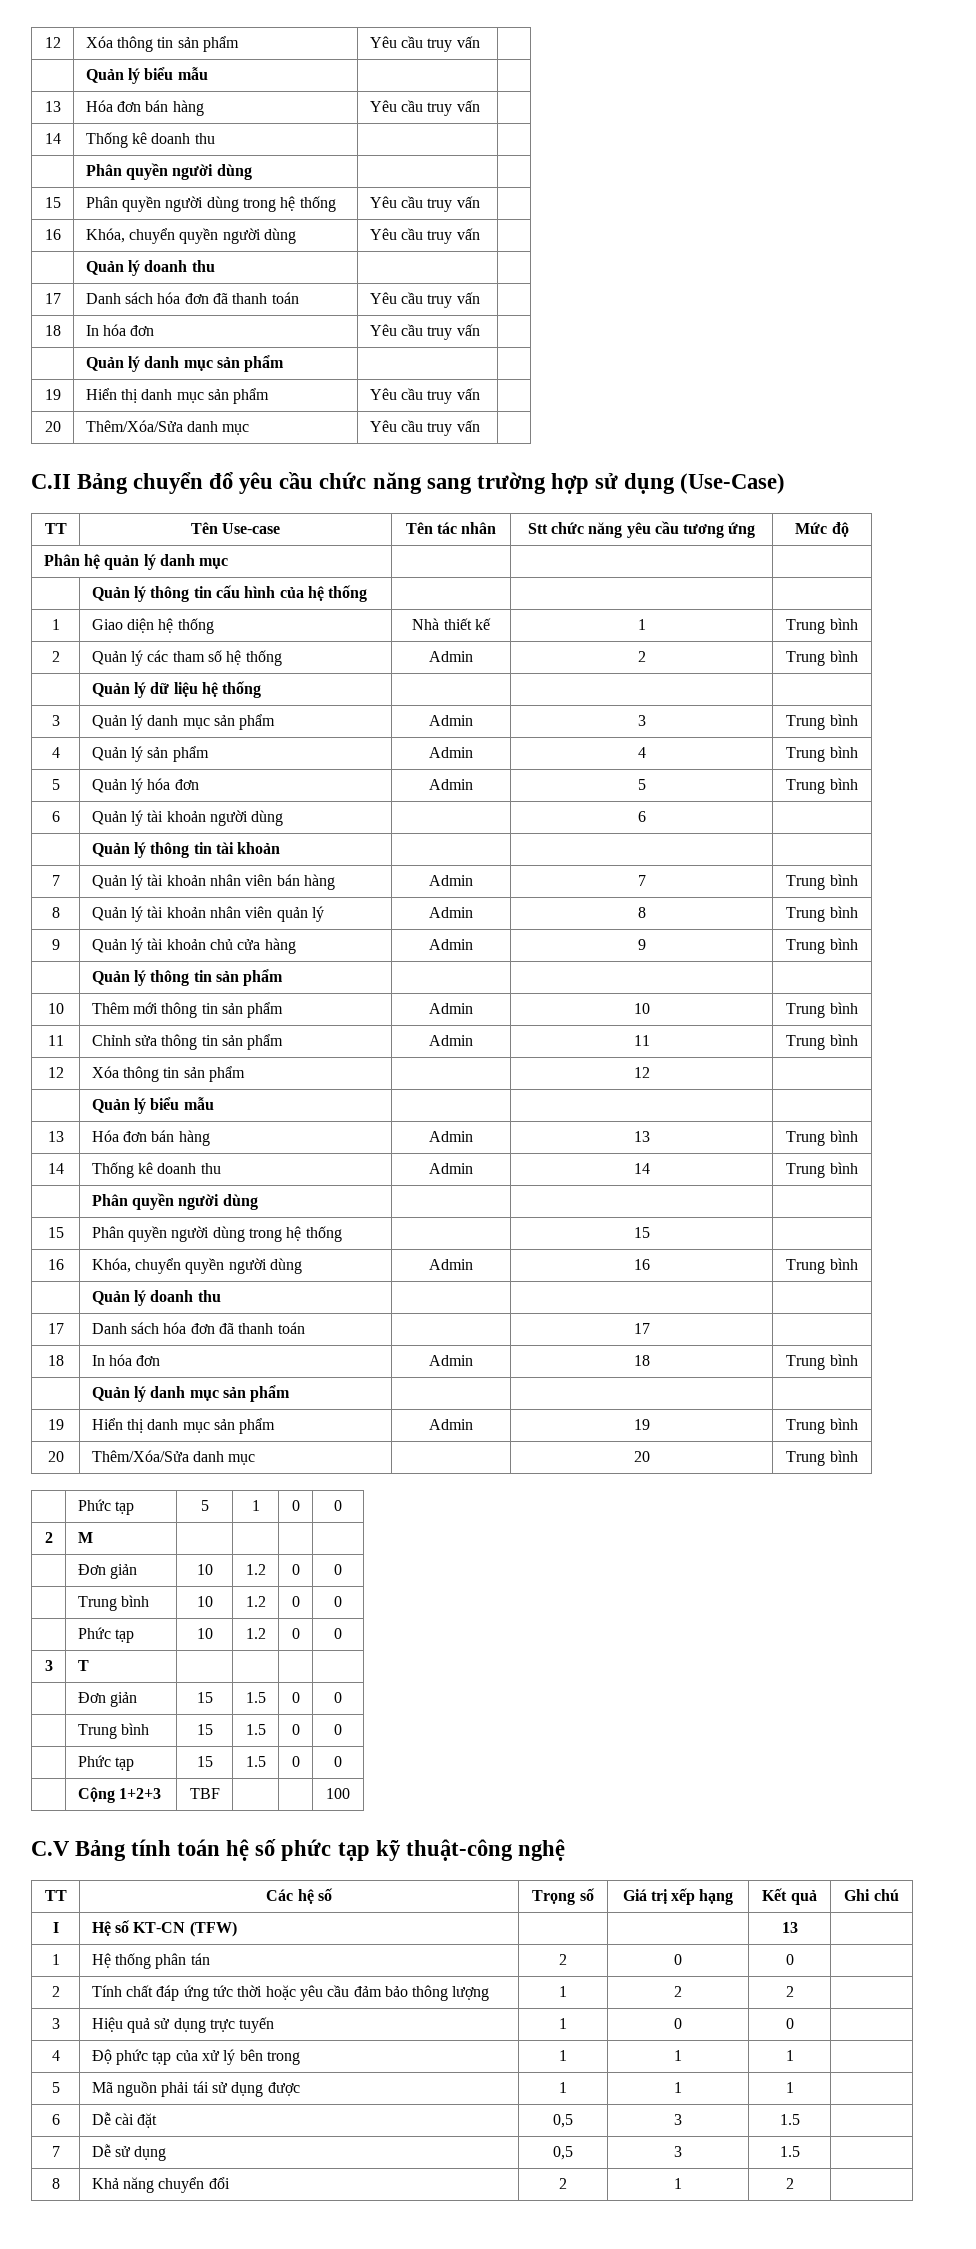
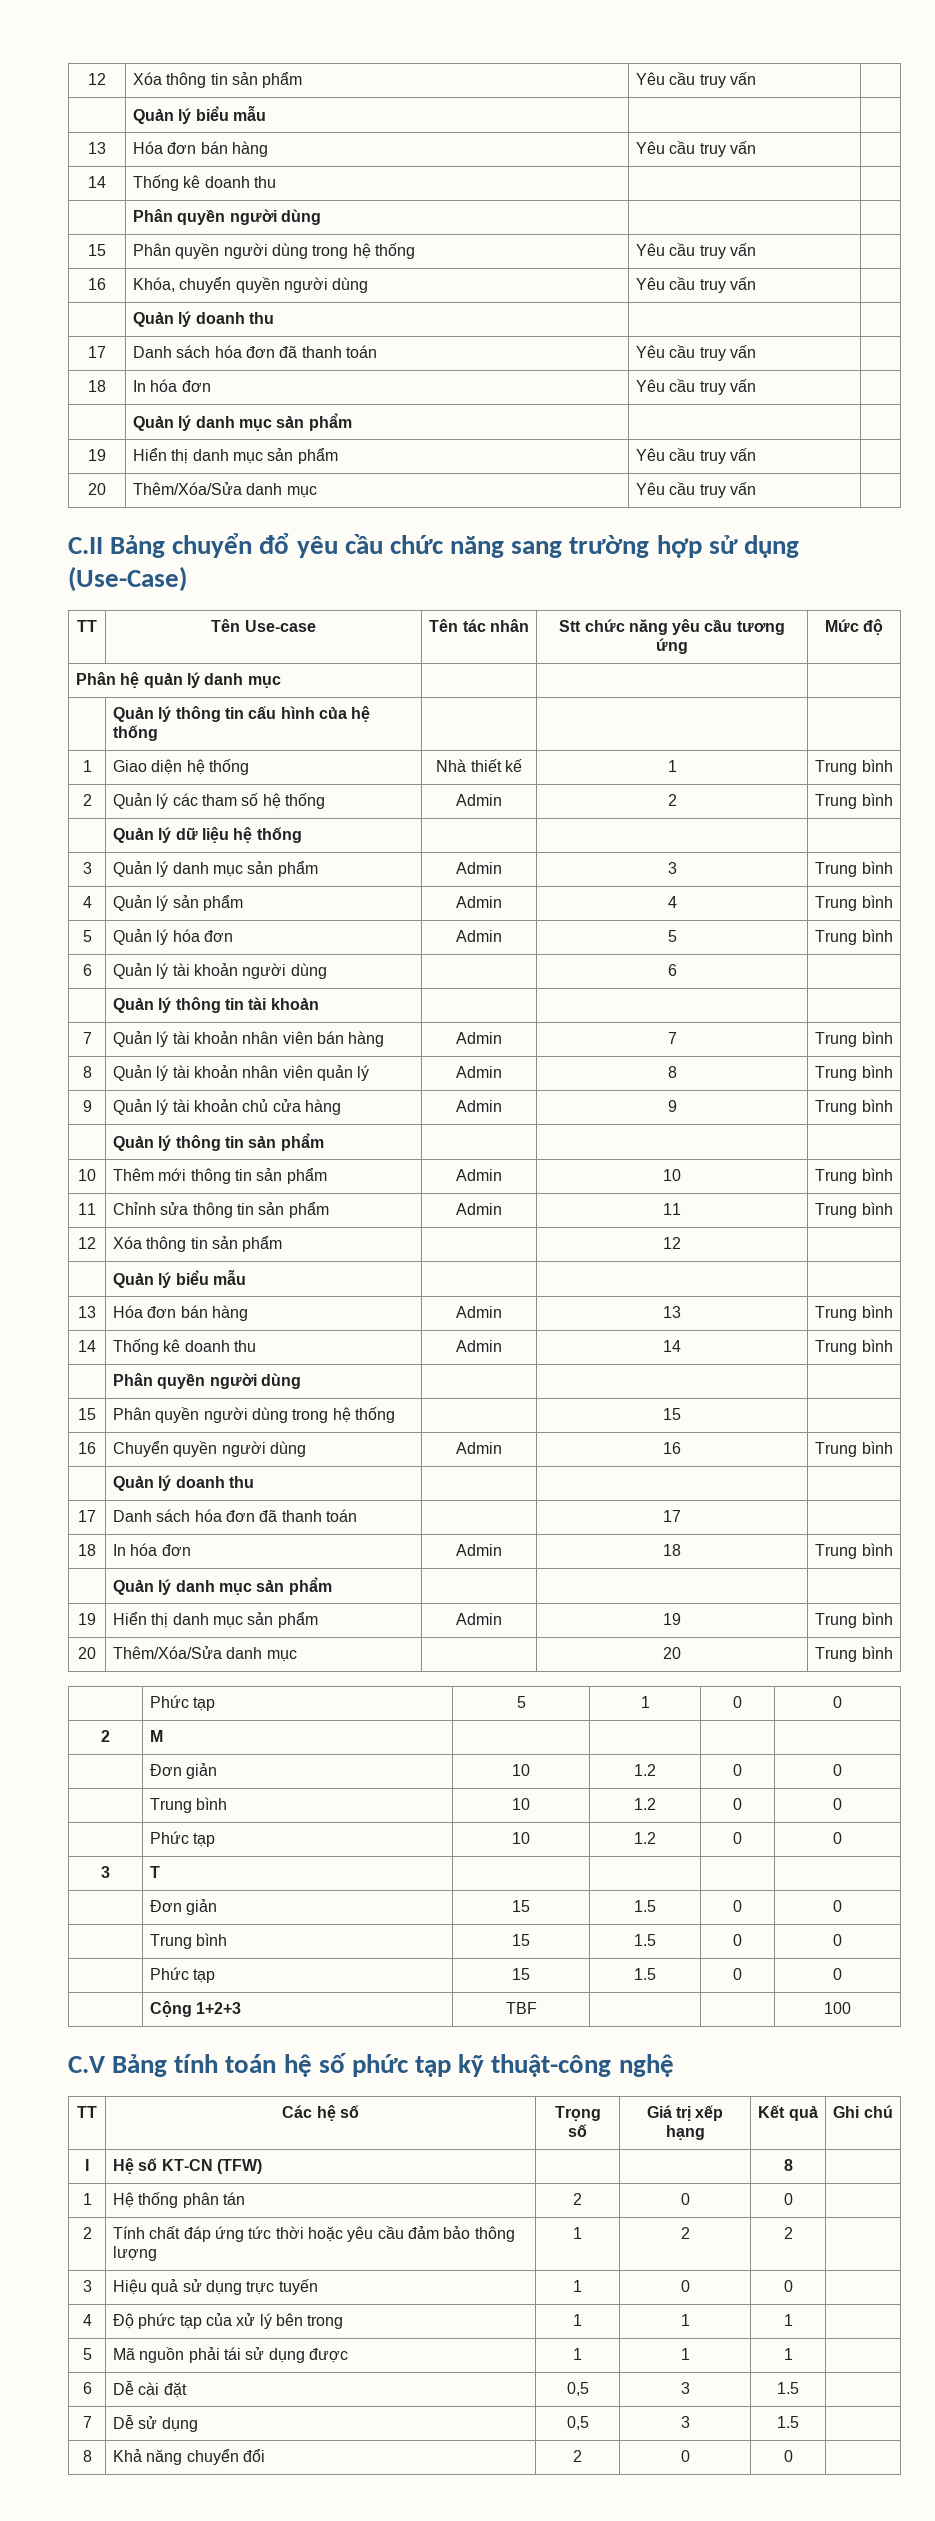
- 16 | Khóa, chuyển quyền người dùng | Admin | 16 | Trung bình
+ 16 | Chuyển quyền người dùng | Admin | 16 | Trung bình
- I | Hệ số KT-CN (TFW) | | | 13 |
+ I | Hệ số KT-CN (TFW) | | | 8 |
- 8 | Khả năng chuyển đổi | 2 | 1 | 2 |
+ 8 | Khả năng chuyển đổi | 2 | 0 | 0 |

